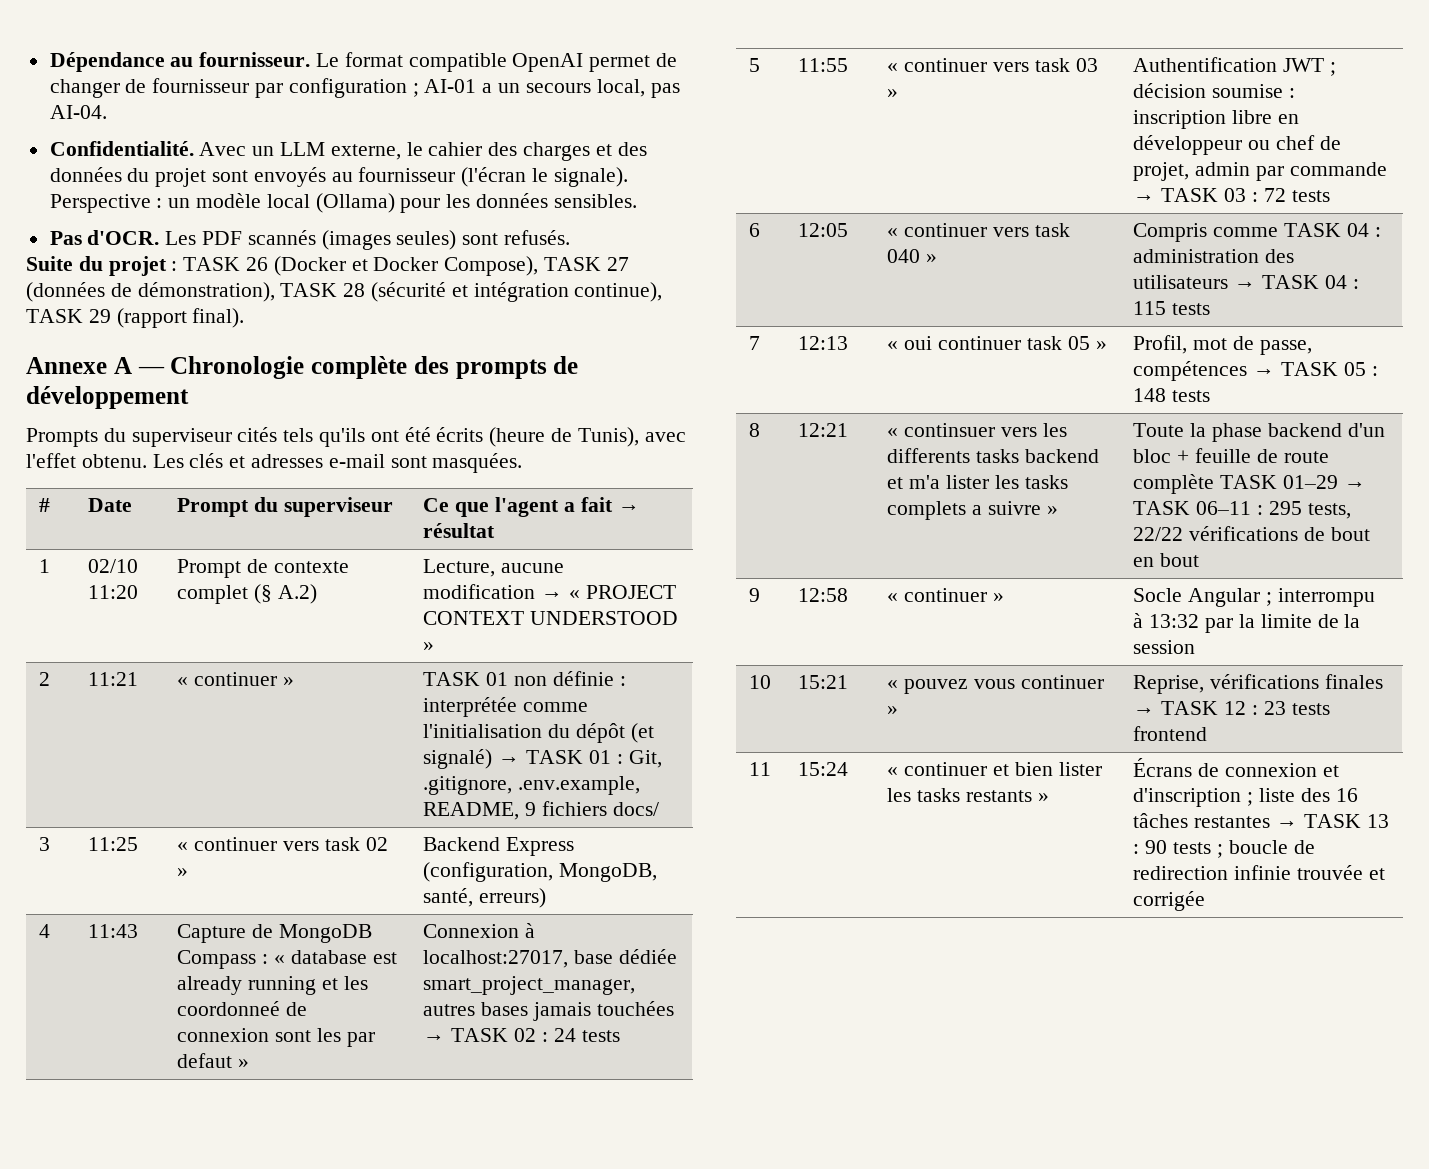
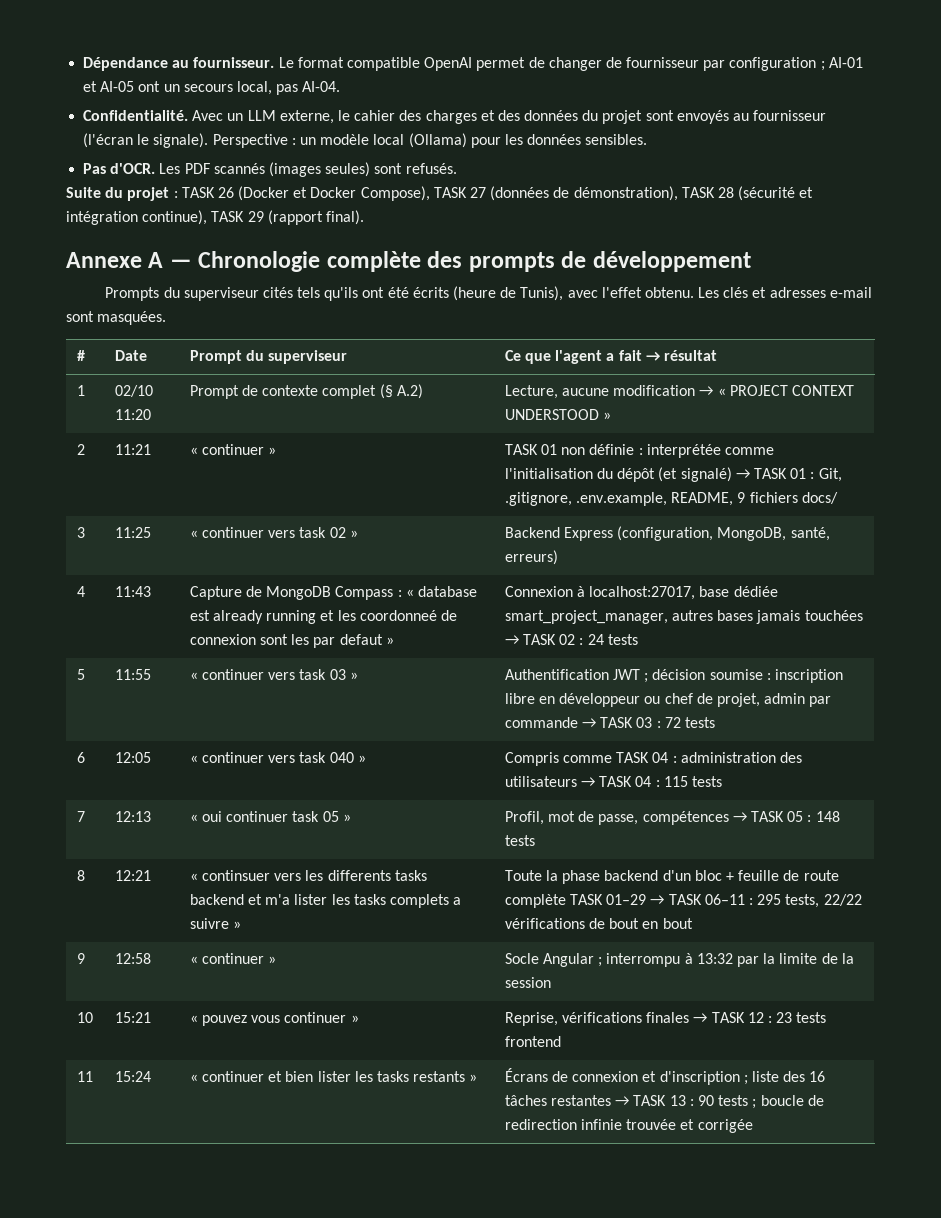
- Le format compatible OpenAI permet de changer de fournisseur par configuration ; AI-01 a un secours local, pas AI-04.
+ Le format compatible OpenAI permet de changer de fournisseur par configuration ; AI-01 et AI-05 ont un secours local, pas AI-04.

